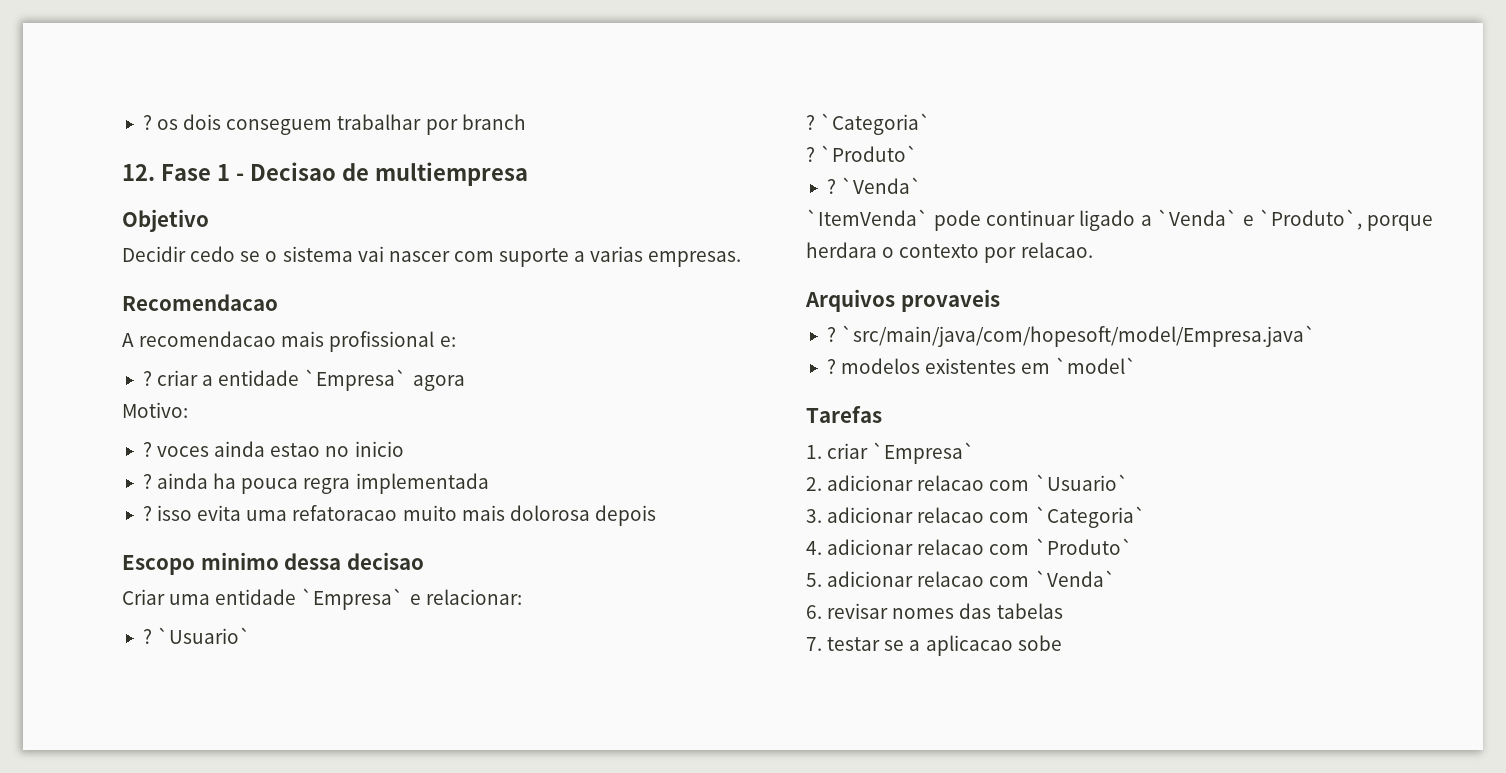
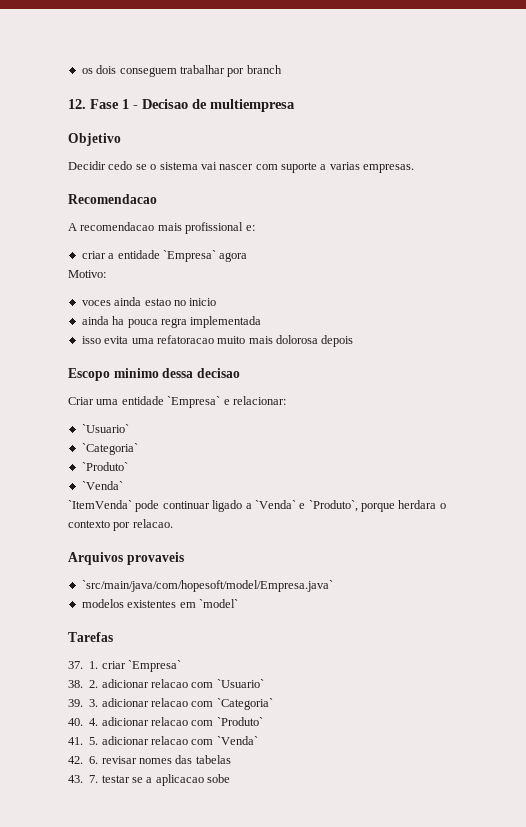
- ? os dois conseguem trabalhar por branch
+ os dois conseguem trabalhar por branch
- ? criar a entidade `Empresa` agora
+ criar a entidade `Empresa` agora
- ? voces ainda estao no inicio
+ voces ainda estao no inicio
- ? ainda ha pouca regra implementada
+ ainda ha pouca regra implementada
- ? isso evita uma refatoracao muito mais dolorosa depois
+ isso evita uma refatoracao muito mais dolorosa depois
  Criar uma entidade `Empresa` e relacionar:
- ? `Usuario`
- ? `Categoria`
- ? `Produto`
- ? `Venda`
+ `Usuario`
+ `Categoria`
+ `Produto`
+ `Venda`
  Arquivos provaveis
- ? `src/main/java/com/hopesoft/model/Empresa.java`
+ `src/main/java/com/hopesoft/model/Empresa.java`
- ? modelos existentes em `model`
+ modelos existentes em `model`
- 1. criar `Empresa`
+ 37. 1. criar `Empresa`
- 2. adicionar relacao com `Usuario`
+ 38. 2. adicionar relacao com `Usuario`
- 3. adicionar relacao com `Categoria`
+ 39. 3. adicionar relacao com `Categoria`
- 4. adicionar relacao com `Produto`
+ 40. 4. adicionar relacao com `Produto`
- 5. adicionar relacao com `Venda`
+ 41. 5. adicionar relacao com `Venda`
- 6. revisar nomes das tabelas
+ 42. 6. revisar nomes das tabelas
- 7. testar se a aplicacao sobe
+ 43. 7. testar se a aplicacao sobe

